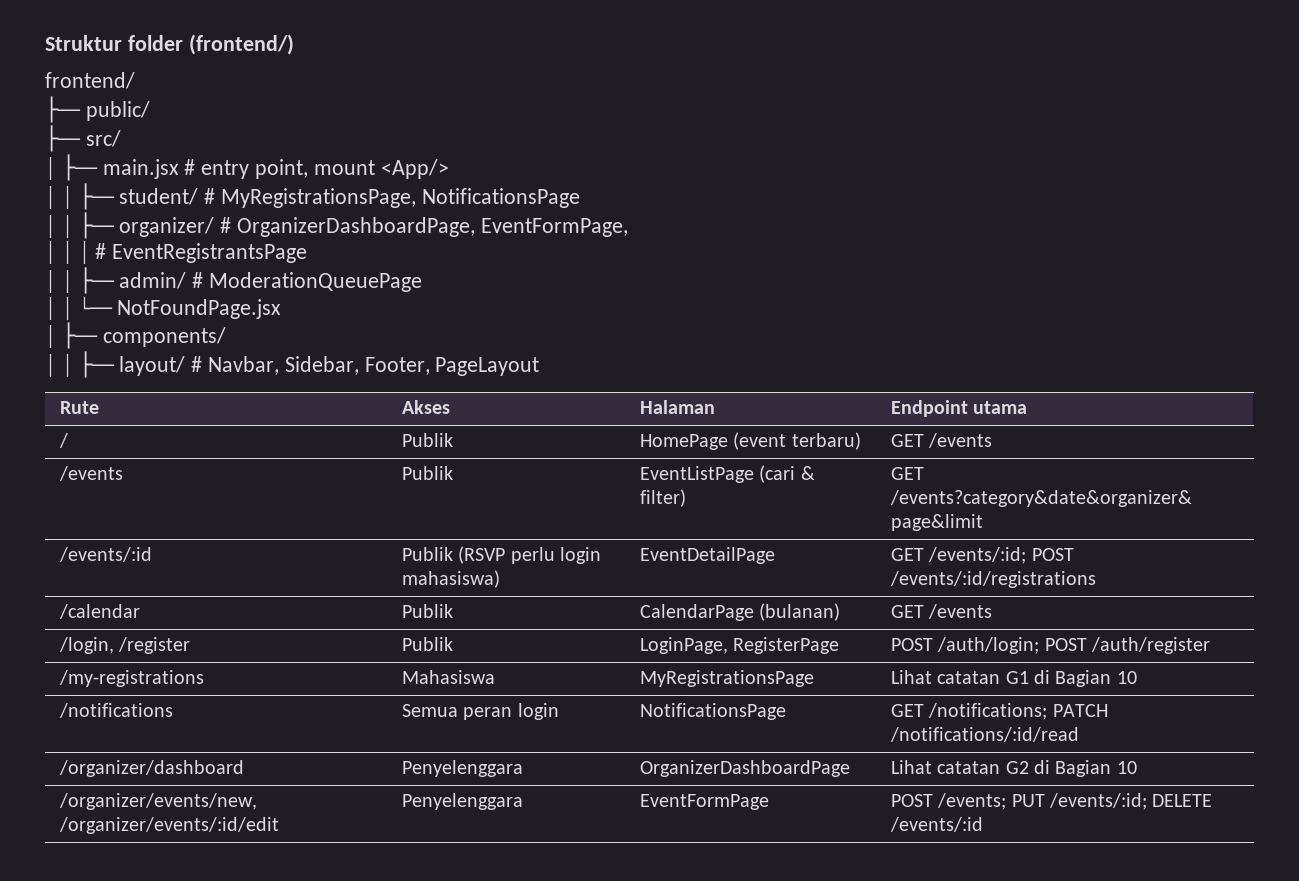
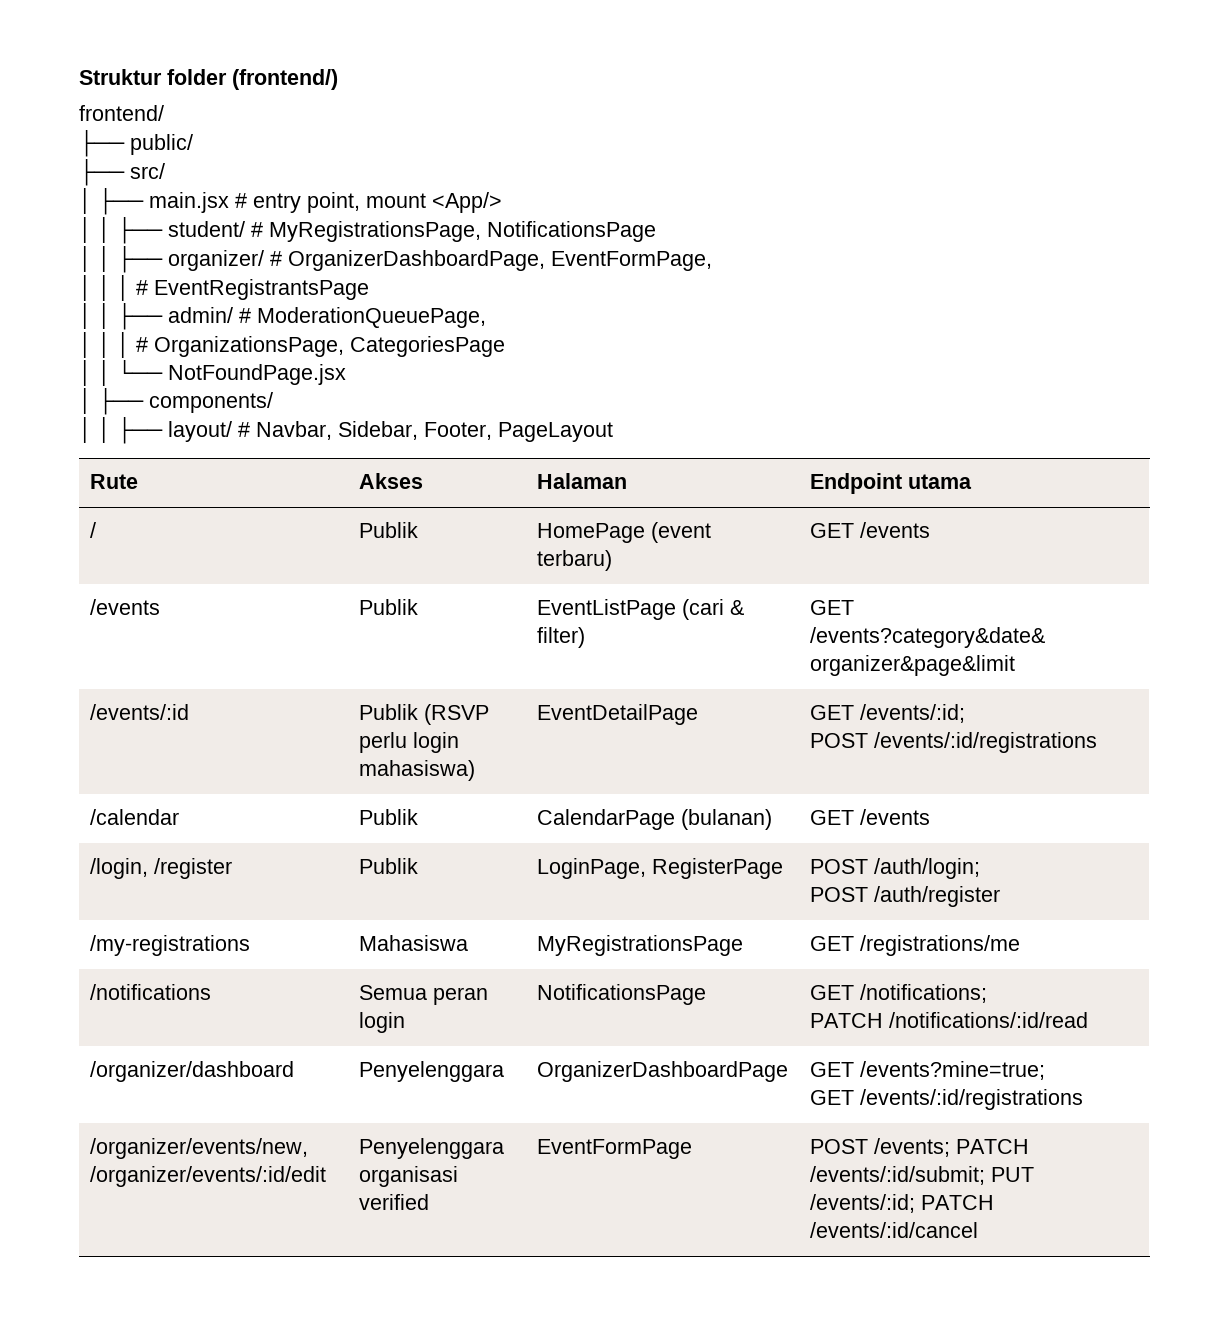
- │ │ ├── admin/ # ModerationQueuePage
+ │ │ ├── admin/ # ModerationQueuePage,
+ │ │ │ # OrganizationsPage, CategoriesPage
- /events/:id | Publik (RSVP perlu login mahasiswa) | EventDetailPage | GET /events/:id; POST /events/:id/registrations
+ /events/:id | Publik (RSVP perlu login mahasiswa) | EventDetailPage | GET /events/:id;
+ POST /events/:id/registrations
- /login, /register | Publik | LoginPage, RegisterPage | POST /auth/login; POST /auth/register
+ /login, /register | Publik | LoginPage, RegisterPage | POST /auth/login;
+ POST /auth/register
- /my-registrations | Mahasiswa | MyRegistrationsPage | Lihat catatan G1 di Bagian 10
+ /my-registrations | Mahasiswa | MyRegistrationsPage | GET /registrations/me
- /notifications | Semua peran login | NotificationsPage | GET /notifications; PATCH /notifications/:id/read
+ /notifications | Semua peran login | NotificationsPage | GET /notifications;
+ PATCH /notifications/:id/read
- /organizer/dashboard | Penyelenggara | OrganizerDashboardPage | Lihat catatan G2 di Bagian 10
+ /organizer/dashboard | Penyelenggara | OrganizerDashboardPage | GET /events?mine=true;
+ GET /events/:id/registrations
- /organizer/events/new, /organizer/events/:id/edit | Penyelenggara | EventFormPage | POST /events; PUT /events/:id; DELETE /events/:id
+ /organizer/events/new, /organizer/events/:id/edit | Penyelenggara organisasi verified | EventFormPage | POST /events; PATCH /events/:id/submit; PUT /events/:id; PATCH /events/:id/cancel

